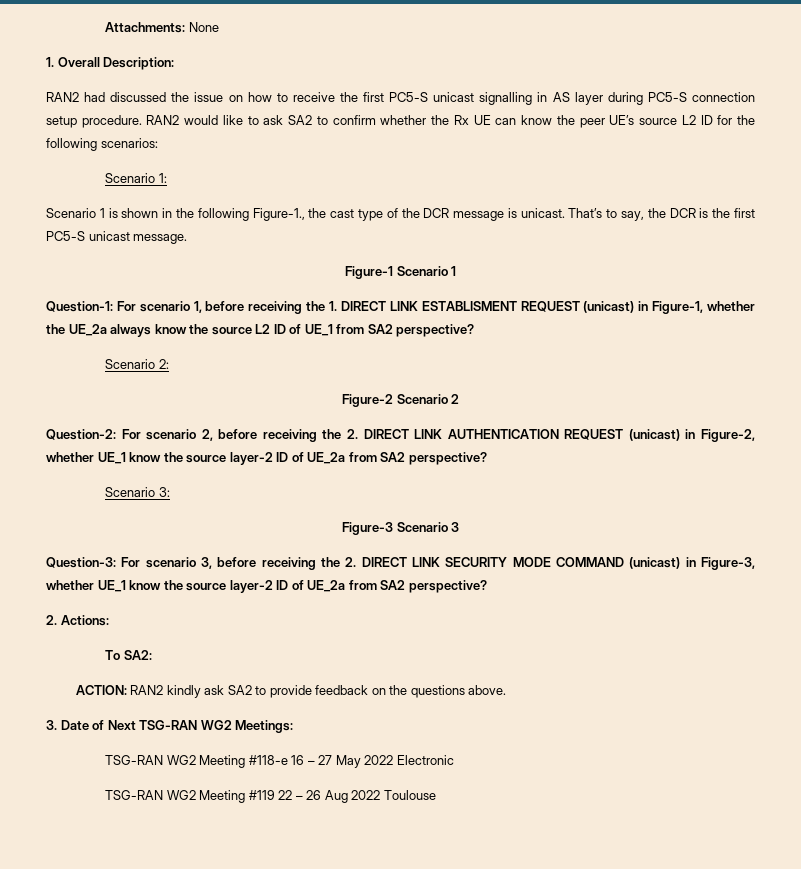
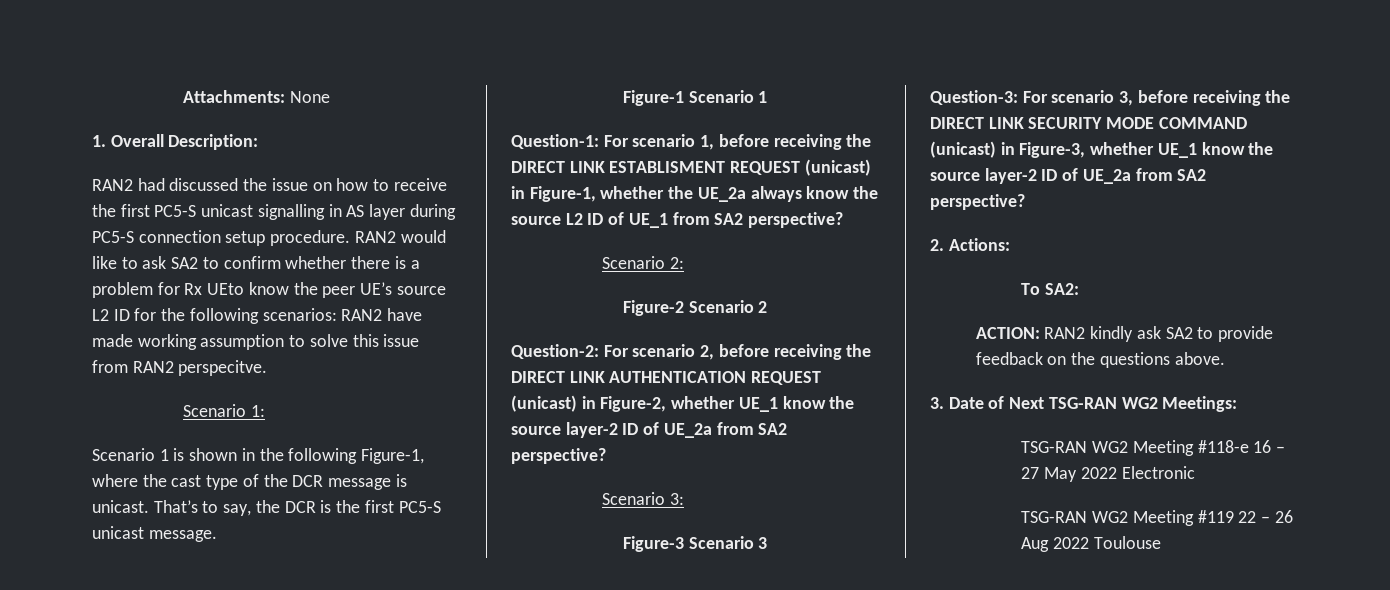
- RAN2 would like to ask SA2 to confirm whether the Rx UE can know the peer UE’s source L2 ID for the following scenarios:
+ RAN2 would like to ask SA2 to confirm whether there is a problem for Rx UEto know the peer UE’s source L2 ID for the following scenarios: RAN2 have made working assumption to solve this issue from RAN2 perspecitve.
- Scenario 1 is shown in the following Figure-1., the cast type of the DCR message is unicast.
+ Scenario 1 is shown in the following Figure-1, where the cast type of the DCR message is unicast.
- Question-1: For scenario 1, before receiving the 1. DIRECT LINK ESTABLISMENT REQUEST (unicast) in Figure-1, whether the UE_2a always know the source L2 ID of UE_1 from SA2 perspective?
+ Question-1: For scenario 1, before receiving the DIRECT LINK ESTABLISMENT REQUEST (unicast) in Figure-1, whether the UE_2a always know the source L2 ID of UE_1 from SA2 perspective?
- Question-2: For scenario 2, before receiving the 2. DIRECT LINK AUTHENTICATION REQUEST (unicast) in Figure-2, whether UE_1 know the source layer-2 ID of UE_2a from SA2 perspective?
+ Question-2: For scenario 2, before receiving the DIRECT LINK AUTHENTICATION REQUEST (unicast) in Figure-2, whether UE_1 know the source layer-2 ID of UE_2a from SA2 perspective?
- Question-3: For scenario 3, before receiving the 2. DIRECT LINK SECURITY MODE COMMAND (unicast) in Figure-3, whether UE_1 know the source layer-2 ID of UE_2a from SA2 perspective?
+ Question-3: For scenario 3, before receiving the DIRECT LINK SECURITY MODE COMMAND (unicast) in Figure-3, whether UE_1 know the source layer-2 ID of UE_2a from SA2 perspective?

